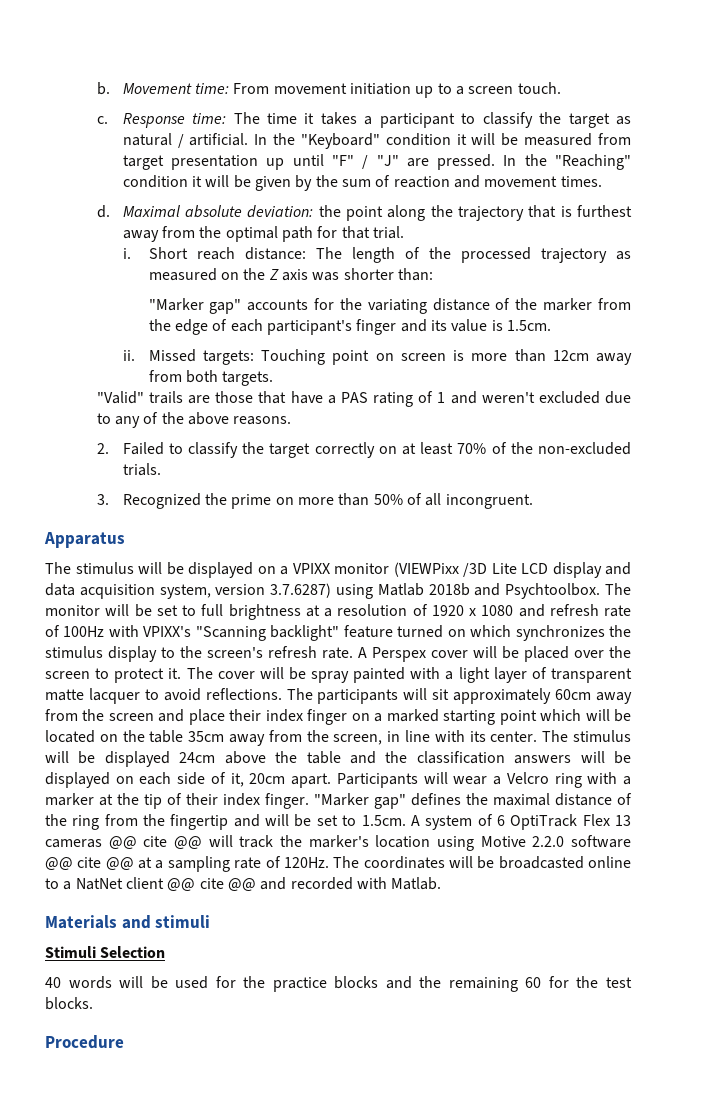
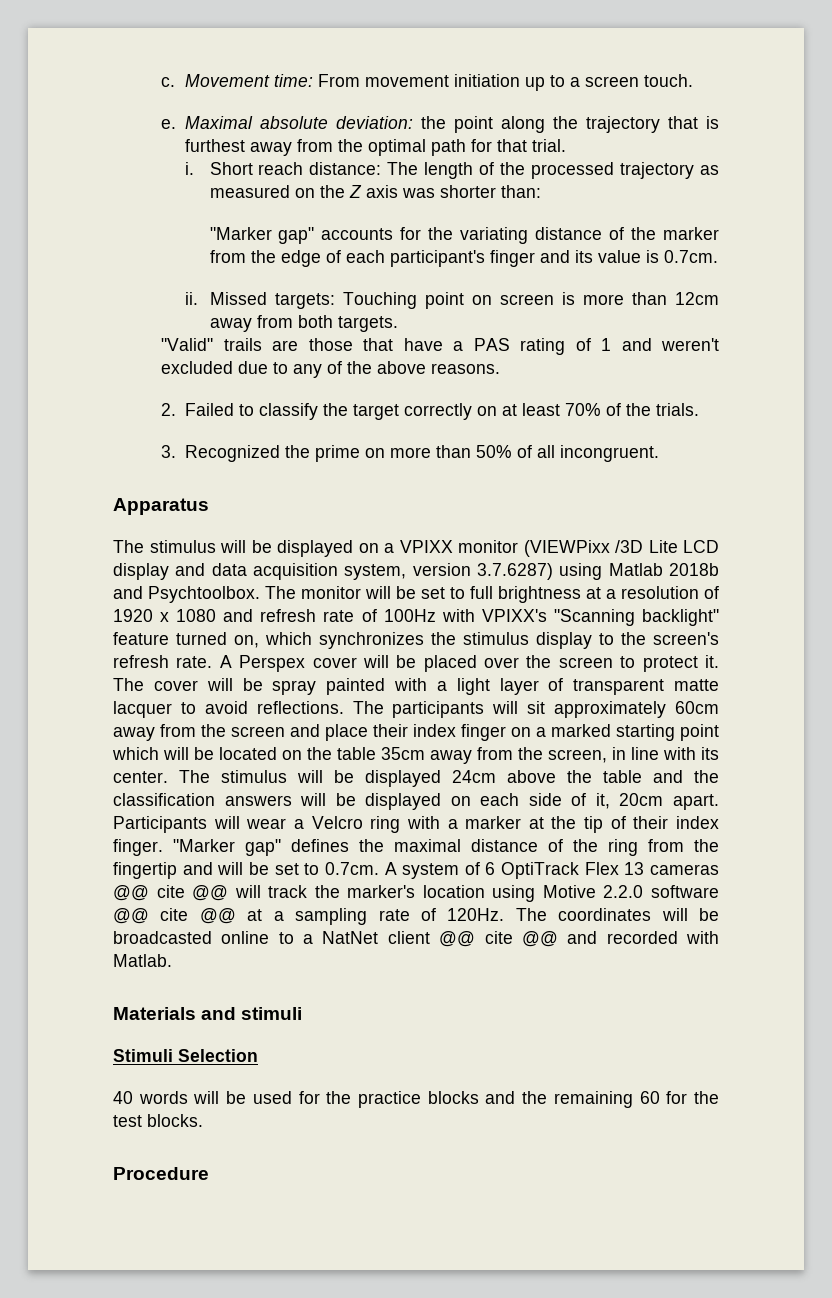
- b.
+ c.
- c. Response time: The time it takes a participant to classify the target as natural / artificial. In the "Keyboard" condition it will be measured from target presentation up until "F" / "J" are pressed. In the "Reaching" condition it will be given by the sum of reaction and movement times.
- d.
+ e.
- "Marker gap" accounts for the variating distance of the marker from the edge of each participant's finger and its value is 1.5cm.
+ "Marker gap" accounts for the variating distance of the marker from the edge of each participant's finger and its value is 0.7cm.
- 2. Failed to classify the target correctly on at least 70% of the non-excluded trials.
+ 2. Failed to classify the target correctly on at least 70% of the trials.
- The monitor will be set to full brightness at a resolution of 1920 x 1080 and refresh rate of 100Hz with VPIXX's "Scanning backlight" feature turned on which synchronizes the stimulus display to the screen's refresh rate.
+ The monitor will be set to full brightness at a resolution of 1920 x 1080 and refresh rate of 100Hz with VPIXX's "Scanning backlight" feature turned on, which synchronizes the stimulus display to the screen's refresh rate.
- "Marker gap" defines the maximal distance of the ring from the fingertip and will be set to 1.5cm. A system of 6 OptiTrack Flex 13 cameras @@ cite @@ will track the marker's location using Motive 2.2.0 software @@ cite @@ at a sampling rate of 120Hz.
+ "Marker gap" defines the maximal distance of the ring from the fingertip and will be set to 0.7cm. A system of 6 OptiTrack Flex 13 cameras @@ cite @@ will track the marker's location using Motive 2.2.0 software @@ cite @@ at a sampling rate of 120Hz.

